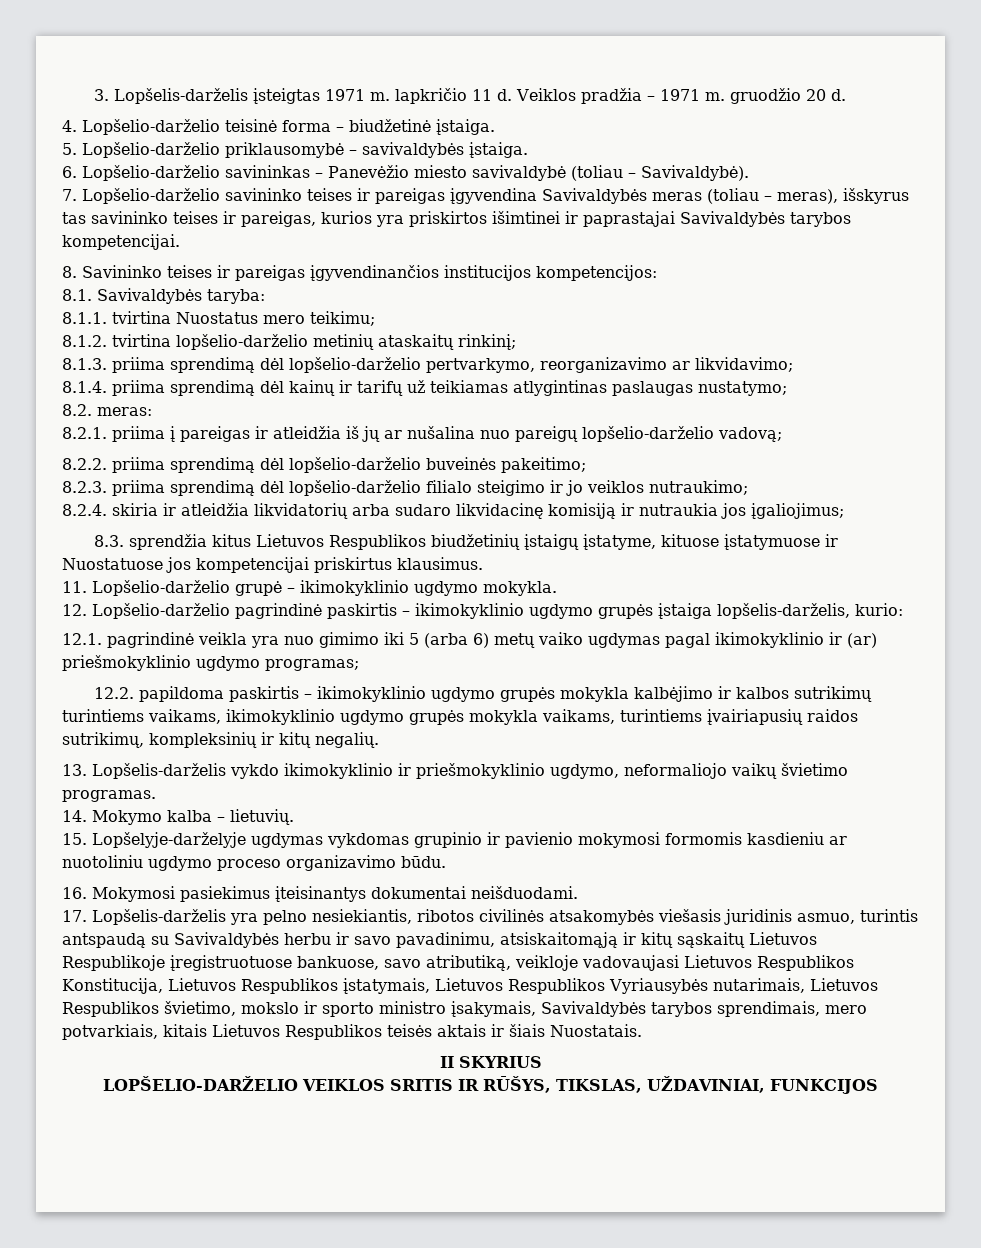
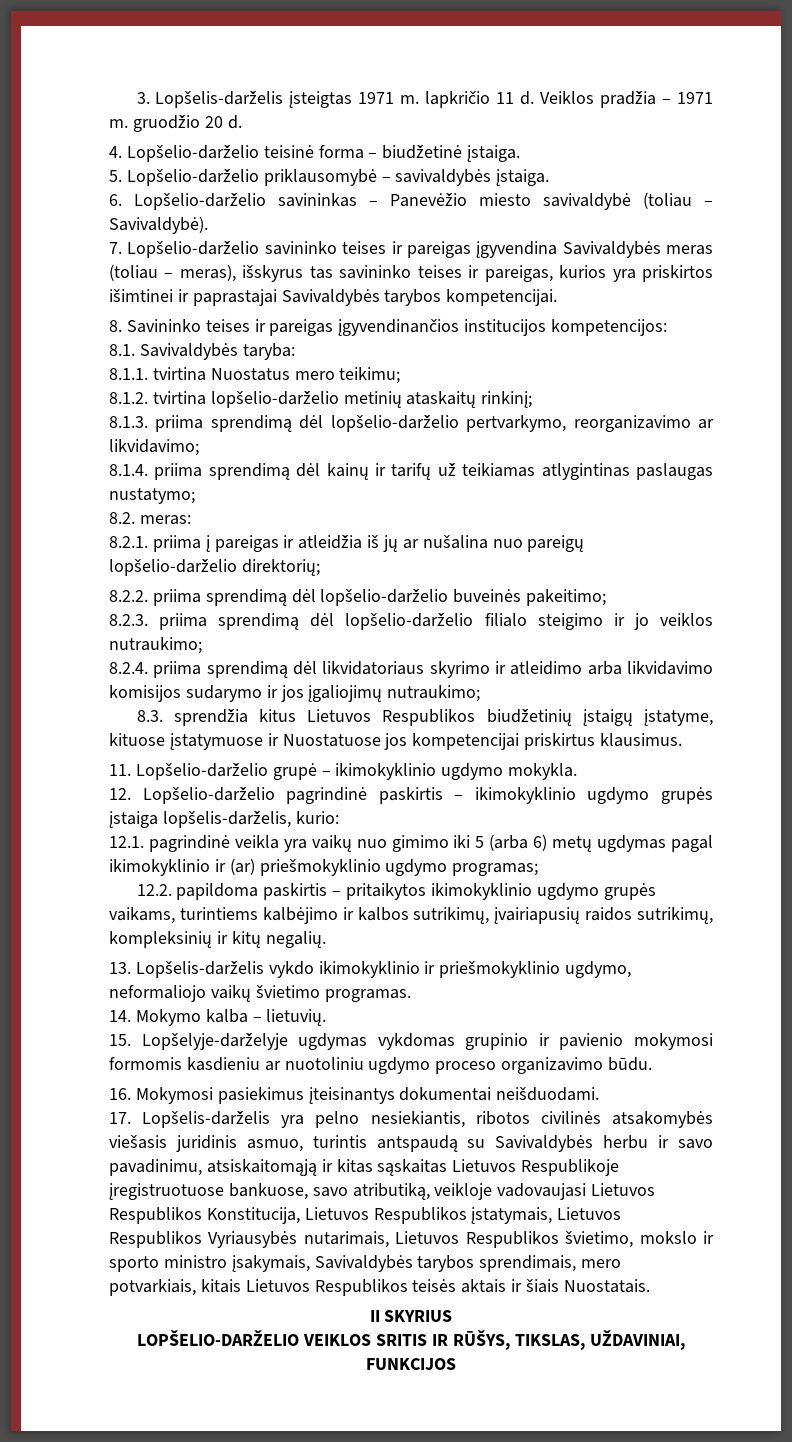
- 8.2.1. priima į pareigas ir atleidžia iš jų ar nušalina nuo pareigų lopšelio-darželio vadovą;
+ 8.2.1. priima į pareigas ir atleidžia iš jų ar nušalina nuo pareigų lopšelio-darželio direktorių;
- 8.2.4. skiria ir atleidžia likvidatorių arba sudaro likvidacinę komisiją ir nutraukia jos įgaliojimus;
+ 8.2.4. priima sprendimą dėl likvidatoriaus skyrimo ir atleidimo arba likvidavimo komisijos sudarymo ir jos įgaliojimų nutraukimo;
- 12.1. pagrindinė veikla yra nuo gimimo iki 5 (arba 6) metų vaiko ugdymas pagal ikimokyklinio ir (ar) priešmokyklinio ugdymo programas;
+ 12.1. pagrindinė veikla yra vaikų nuo gimimo iki 5 (arba 6) metų ugdymas pagal ikimokyklinio ir (ar) priešmokyklinio ugdymo programas;
- 12.2. papildoma paskirtis – ikimokyklinio ugdymo grupės mokykla kalbėjimo ir kalbos sutrikimų turintiems vaikams, ikimokyklinio ugdymo grupės mokykla vaikams, turintiems įvairiapusių raidos sutrikimų, kompleksinių ir kitų negalių.
+ 12.2. papildoma paskirtis – pritaikytos ikimokyklinio ugdymo grupės vaikams, turintiems kalbėjimo ir kalbos sutrikimų, įvairiapusių raidos sutrikimų, kompleksinių ir kitų negalių.
- 17. Lopšelis-darželis yra pelno nesiekiantis, ribotos civilinės atsakomybės viešasis juridinis asmuo, turintis antspaudą su Savivaldybės herbu ir savo pavadinimu, atsiskaitomąją ir kitų sąskaitų Lietuvos Respublikoje įregistruotuose bankuose, savo atributiką, veikloje vadovaujasi Lietuvos Respublikos Konstitucija, Lietuvos Respublikos įstatymais, Lietuvos Respublikos Vyriausybės nutarimais, Lietuvos Respublikos švietimo, mokslo ir sporto ministro įsakymais, Savivaldybės tarybos sprendimais, mero potvarkiais, kitais Lietuvos Respublikos teisės aktais ir šiais Nuostatais.
+ 17. Lopšelis-darželis yra pelno nesiekiantis, ribotos civilinės atsakomybės viešasis juridinis asmuo, turintis antspaudą su Savivaldybės herbu ir savo pavadinimu, atsiskaitomąją ir kitas sąskaitas Lietuvos Respublikoje įregistruotuose bankuose, savo atributiką, veikloje vadovaujasi Lietuvos Respublikos Konstitucija, Lietuvos Respublikos įstatymais, Lietuvos Respublikos Vyriausybės nutarimais, Lietuvos Respublikos švietimo, mokslo ir sporto ministro įsakymais, Savivaldybės tarybos sprendimais, mero potvarkiais, kitais Lietuvos Respublikos teisės aktais ir šiais Nuostatais.

